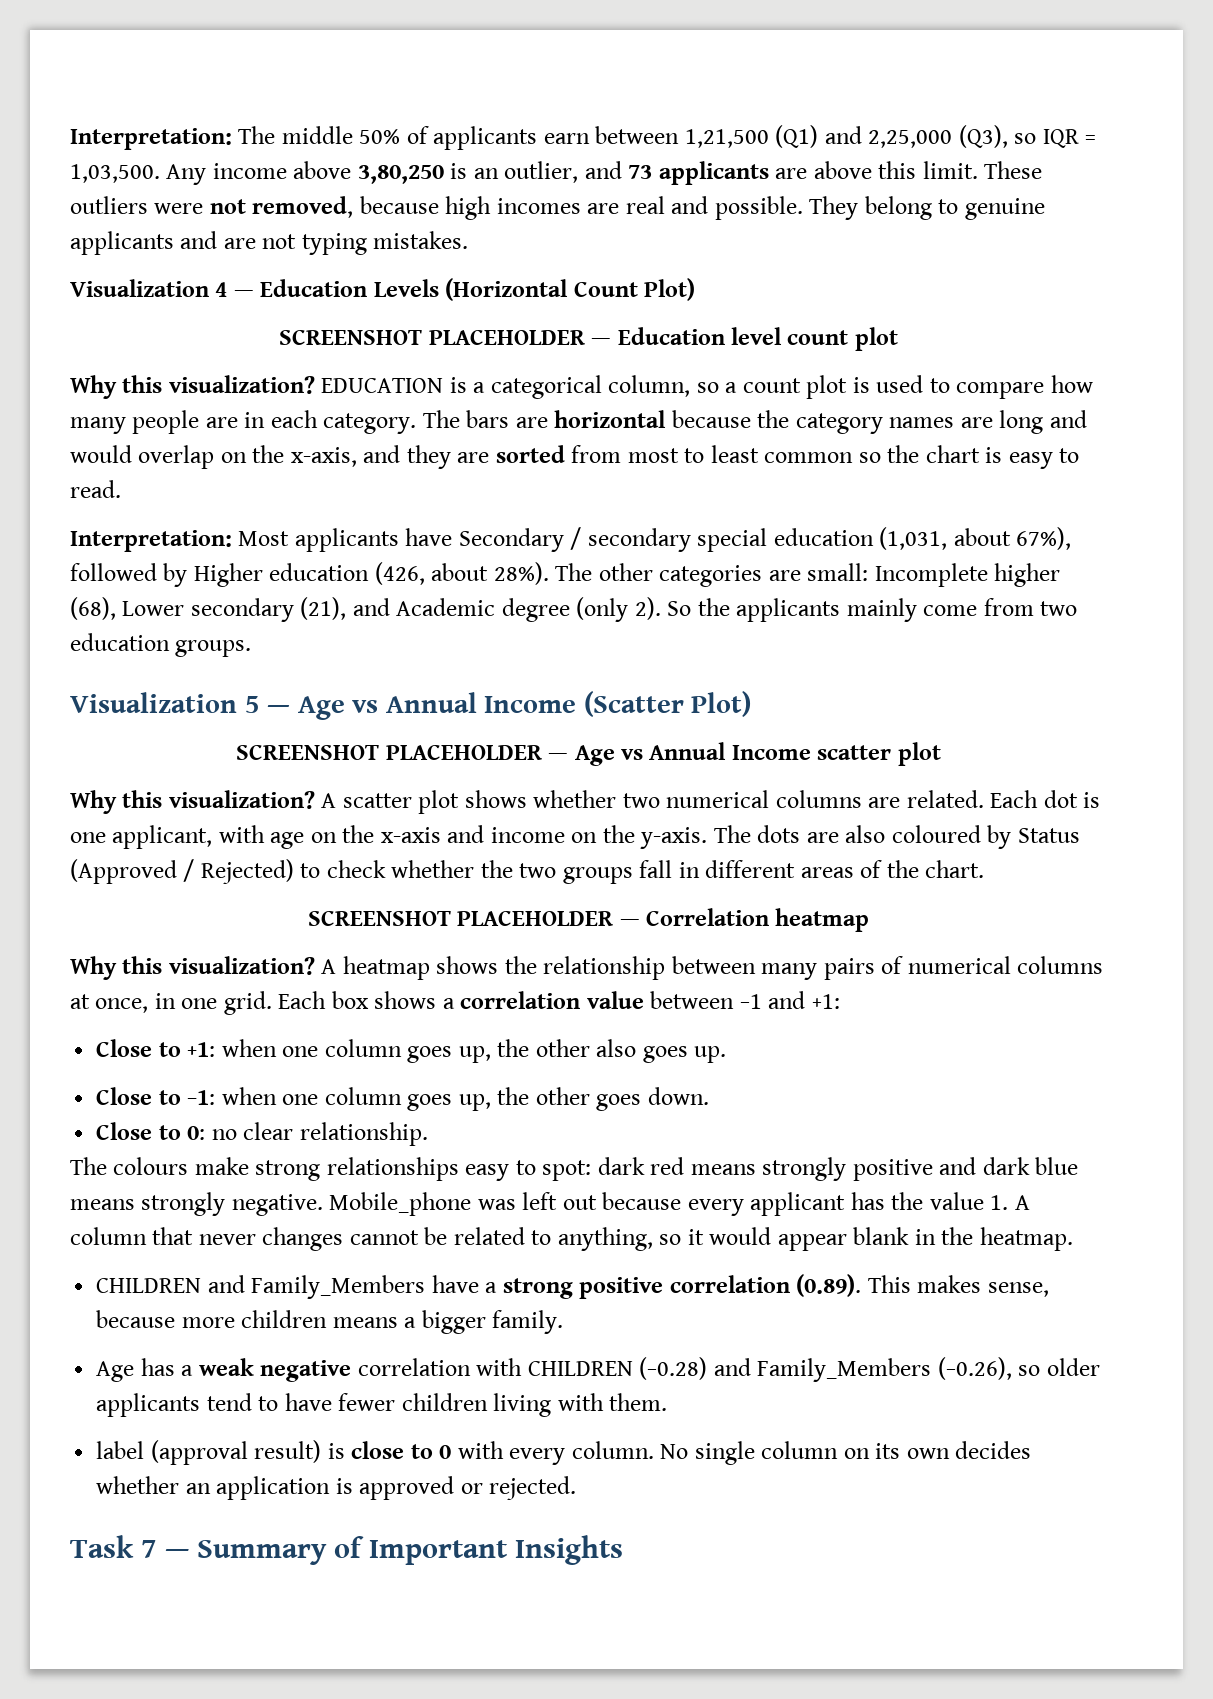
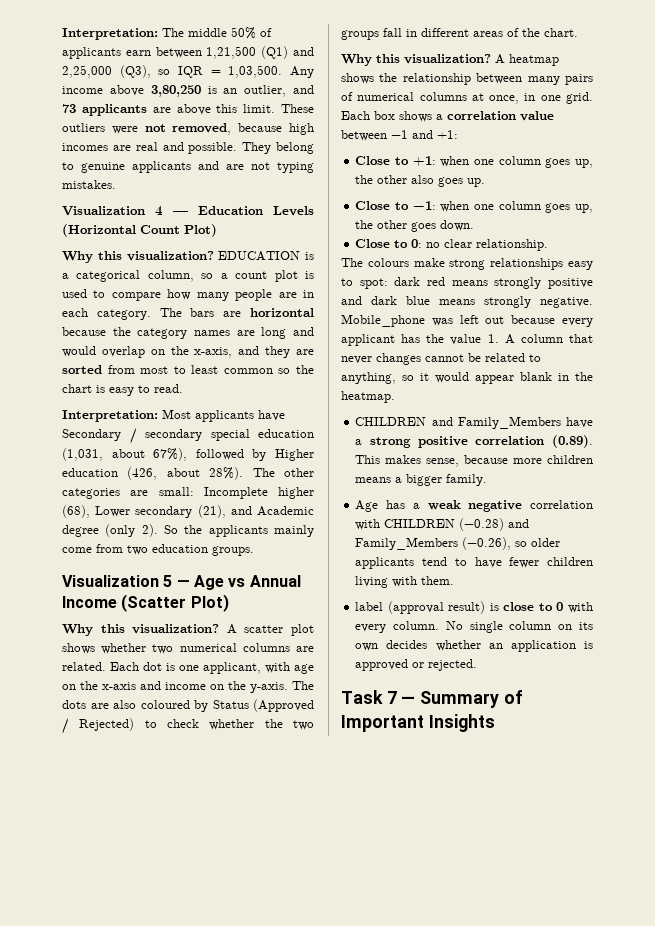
- SCREENSHOT PLACEHOLDER — Education level count plot
- SCREENSHOT PLACEHOLDER — Age vs Annual Income scatter plot
- SCREENSHOT PLACEHOLDER — Correlation heatmap

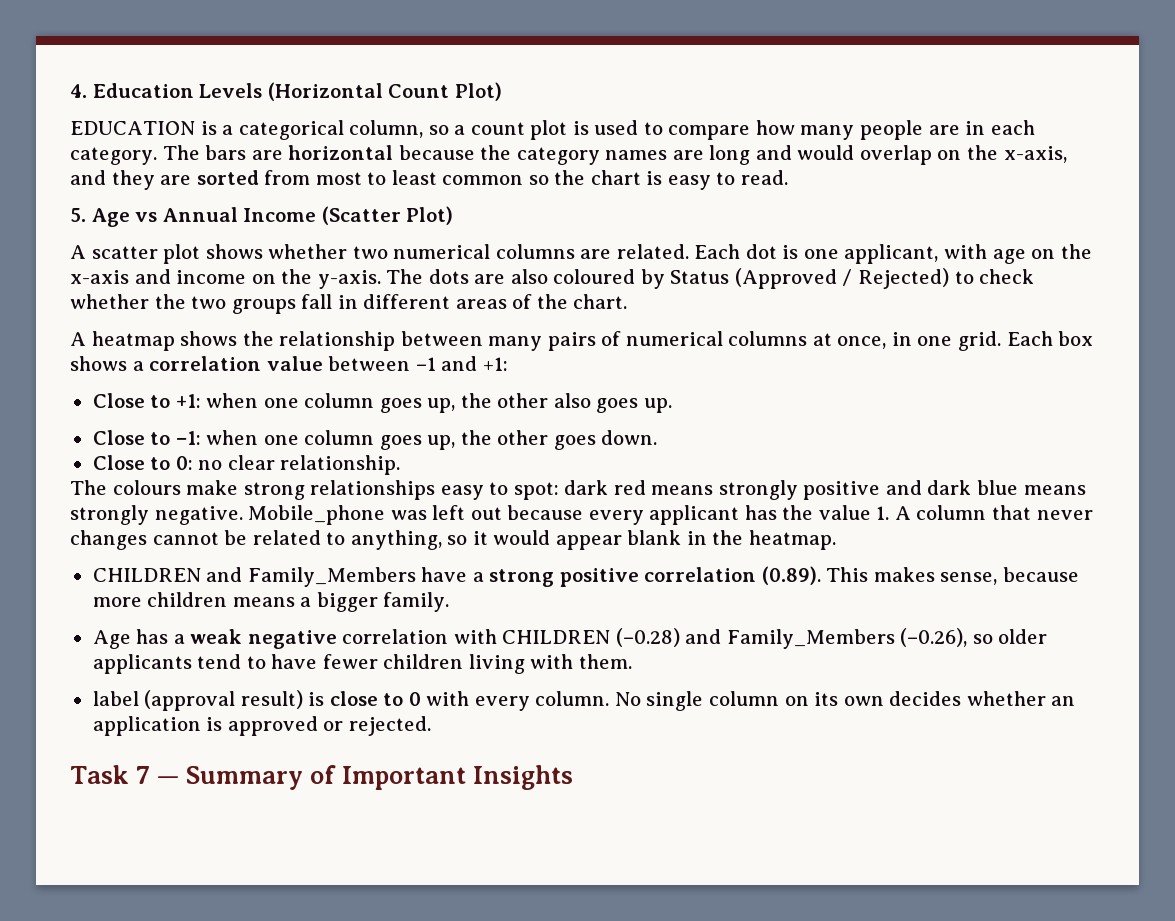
- Interpretation: The middle 50% of applicants earn between 1,21,500 (Q1) and 2,25,000 (Q3), so IQR = 1,03,500. Any income above 3,80,250 is an outlier, and 73 applicants are above this limit. These outliers were not removed, because high incomes are real and possible. They belong to genuine applicants and are not typing mistakes.
- Visualization 4 — Education Levels (Horizontal Count Plot)
- Why this visualization? EDUCATION is a categorical column, so a count plot is used to compare how many people are in each category.
+ 4. Education Levels (Horizontal Count Plot)
+ EDUCATION is a categorical column, so a count plot is used to compare how many people are in each category.
- Interpretation: Most applicants have Secondary / secondary special education (1,031, about 67%), followed by Higher education (426, about 28%). The other categories are small: Incomplete higher (68), Lower secondary (21), and Academic degree (only 2). So the applicants mainly come from two education groups.
- Visualization 5 — Age vs Annual Income (Scatter Plot)
- Why this visualization? A scatter plot shows whether two numerical columns are related.
+ 5. Age vs Annual Income (Scatter Plot)
+ A scatter plot shows whether two numerical columns are related.
  The dots are also coloured by Status (Approved / Rejected) to check whether the two groups fall in different areas of the chart.
- Why this visualization? A heatmap shows the relationship between many pairs of numerical columns at once, in one grid.
+ A heatmap shows the relationship between many pairs of numerical columns at once, in one grid.

